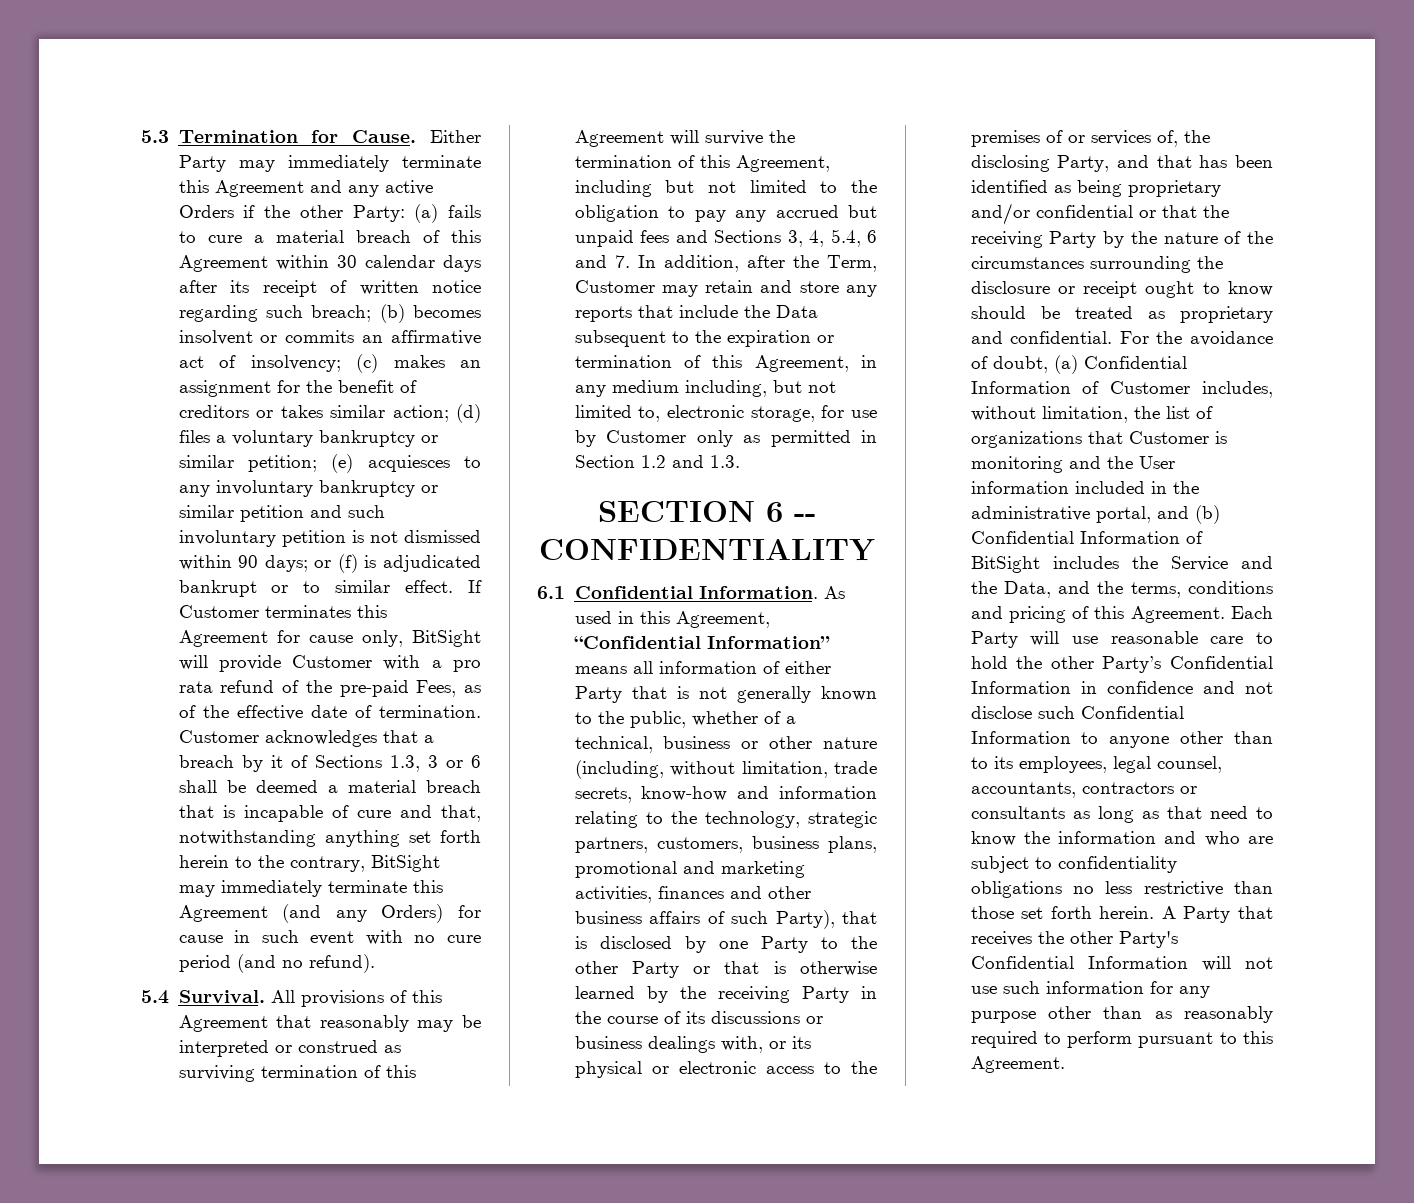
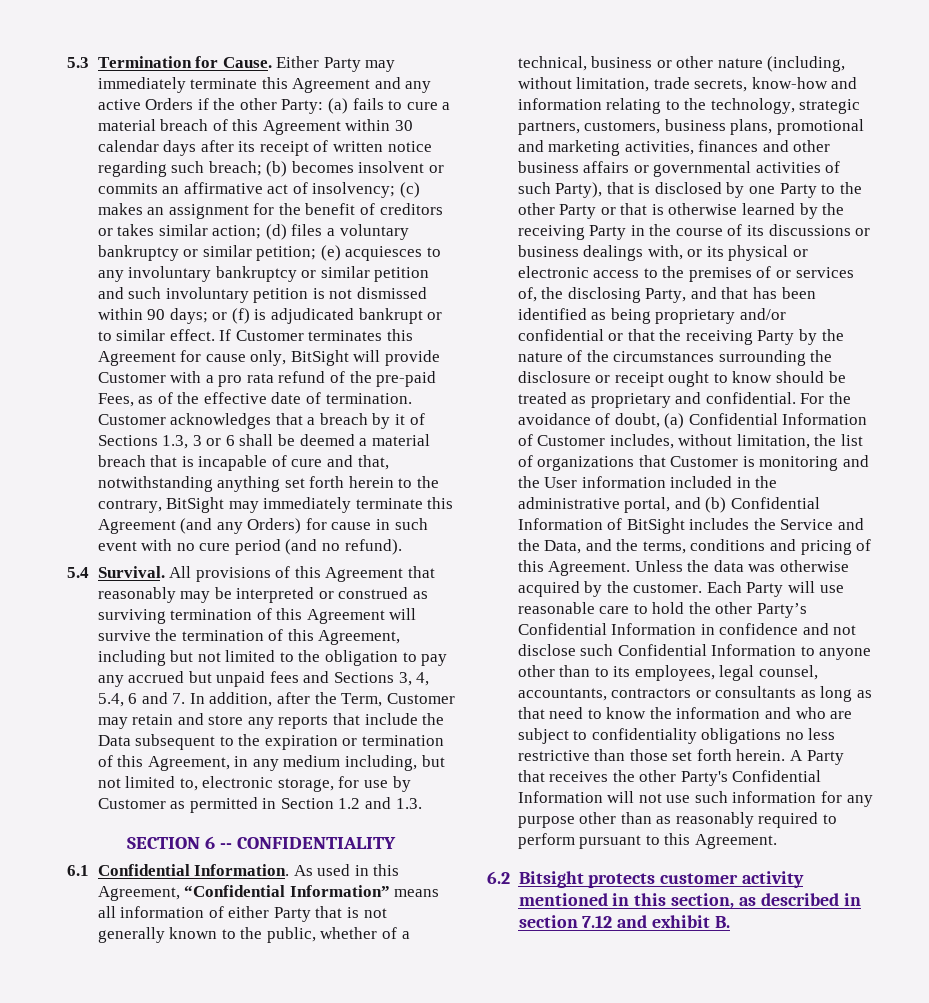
- All provisions of this Agreement that reasonably may be interpreted or construed as surviving termination of this Agreement will survive the termination of this Agreement, including but not limited to the obligation to pay any accrued but unpaid fees and Sections 3, 4, 5.4, 6 and 7. In addition, after the Term, Customer may retain and store any reports that include the Data subsequent to the expiration or termination of this Agreement, in any medium including, but not limited to, electronic storage, for use by Customer only as permitted in Section 1.2 and 1.3.
+ All provisions of this Agreement that reasonably may be interpreted or construed as surviving termination of this Agreement will survive the termination of this Agreement, including but not limited to the obligation to pay any accrued but unpaid fees and Sections 3, 4, 5.4, 6 and 7. In addition, after the Term, Customer may retain and store any reports that include the Data subsequent to the expiration or termination of this Agreement, in any medium including, but not limited to, electronic storage, for use by Customer as permitted in Section 1.2 and 1.3.
- As used in this Agreement, “Confidential Information” means all information of either Party that is not generally known to the public, whether of a technical, business or other nature (including, without limitation, trade secrets, know-how and information relating to the technology, strategic partners, customers, business plans, promotional and marketing activities, finances and other business affairs of such Party), that is disclosed by one Party to the other Party or that is otherwise learned by the receiving Party in the course of its discussions or business dealings with, or its physical or electronic access to the premises of or services of, the disclosing Party, and that has been identified as being proprietary and/or confidential or that the receiving Party by the nature of the circumstances surrounding the disclosure or receipt ought to know should be treated as proprietary and confidential.
+ As used in this Agreement, “Confidential Information” means all information of either Party that is not generally known to the public, whether of a technical, business or other nature (including, without limitation, trade secrets, know-how and information relating to the technology, strategic partners, customers, business plans, promotional and marketing activities, finances and other business affairs or governmental activities of such Party), that is disclosed by one Party to the other Party or that is otherwise learned by the receiving Party in the course of its discussions or business dealings with, or its physical or electronic access to the premises of or services of, the disclosing Party, and that has been identified as being proprietary and/or confidential or that the receiving Party by the nature of the circumstances surrounding the disclosure or receipt ought to know should be treated as proprietary and confidential.
+ Unless the data was otherwise acquired by the customer.
+ 6.2 Bitsight protects customer activity mentioned in this section, as described in section 7.12 and exhibit B.

